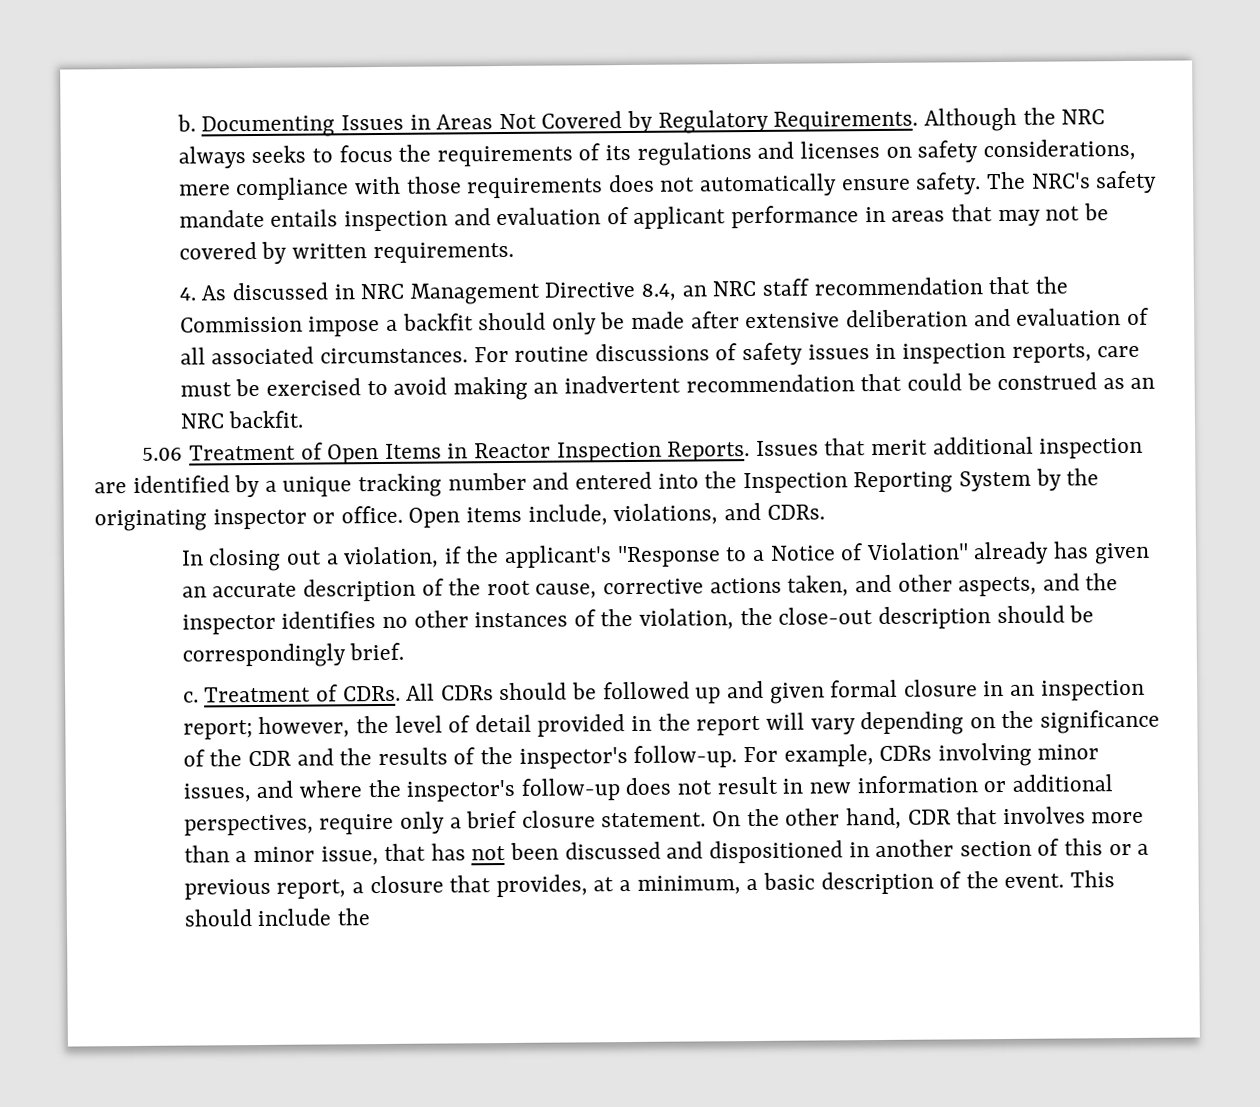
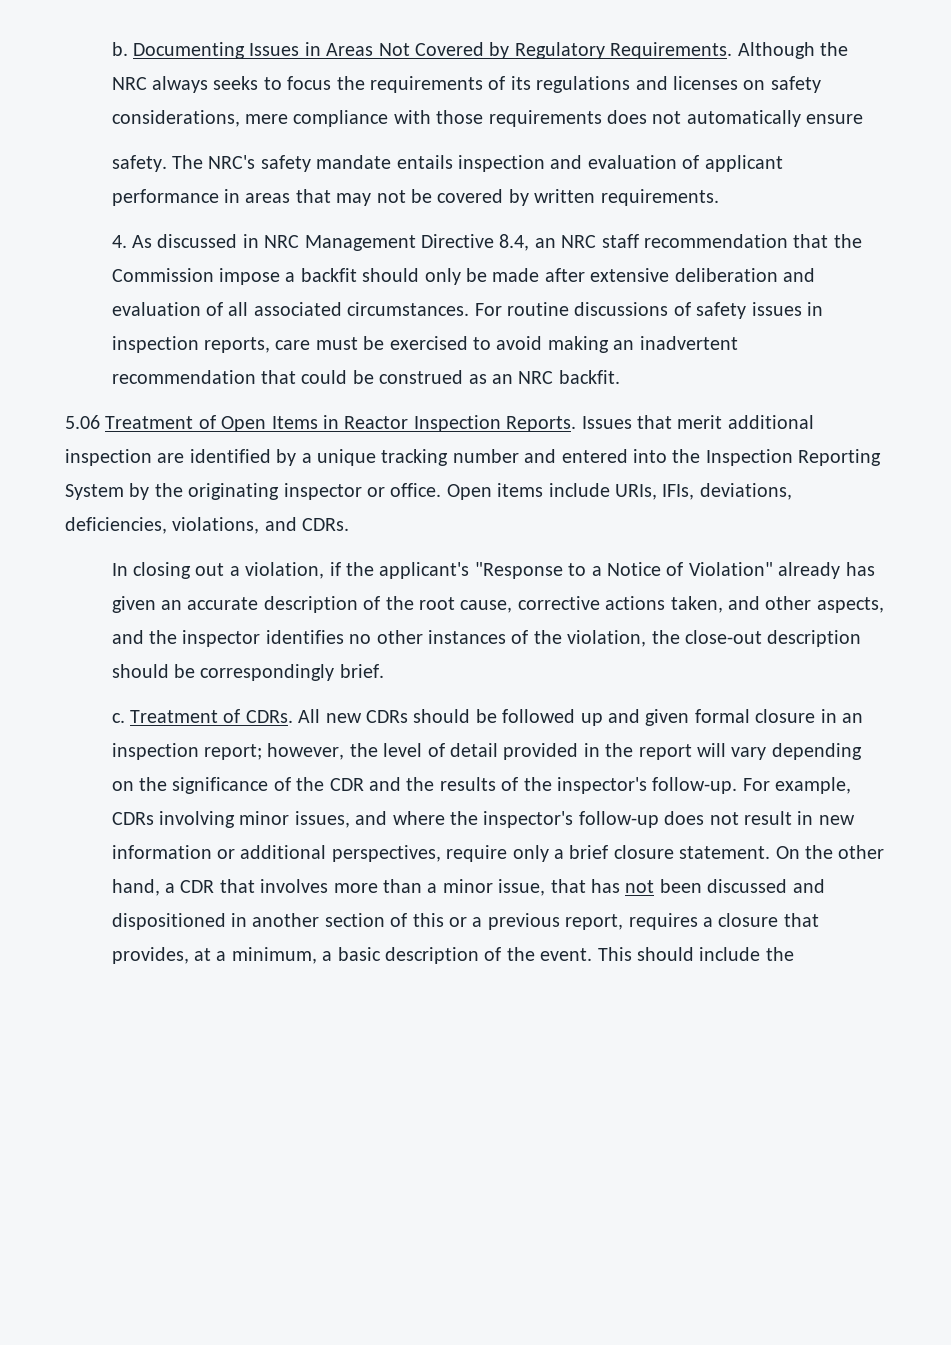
- Although the NRC always seeks to focus the requirements of its regulations and licenses on safety considerations, mere compliance with those requirements does not automatically ensure safety.
+ Although the NRC always seeks to focus the requirements of its regulations and licenses on safety considerations, mere compliance with those requirements does not automatically ensure
+ safety.
- Open items include, violations, and CDRs.
+ Open items include URIs, IFIs, deviations, deficiencies, violations, and CDRs.
- All CDRs should be followed up and given formal closure in an inspection report; however, the level of detail provided in the report will vary depending on the significance of the CDR and the results of the inspector's follow-up.
+ All new CDRs should be followed up and given formal closure in an inspection report; however, the level of detail provided in the report will vary depending on the significance of the CDR and the results of the inspector's follow-up.
- On the other hand, CDR that involves more than a minor issue, that has not been discussed and dispositioned in another section of this or a previous report, a closure that provides, at a minimum, a basic description of the event.
+ On the other hand, a CDR that involves more than a minor issue, that has not been discussed and dispositioned in another section of this or a previous report, requires a closure that provides, at a minimum, a basic description of the event.

